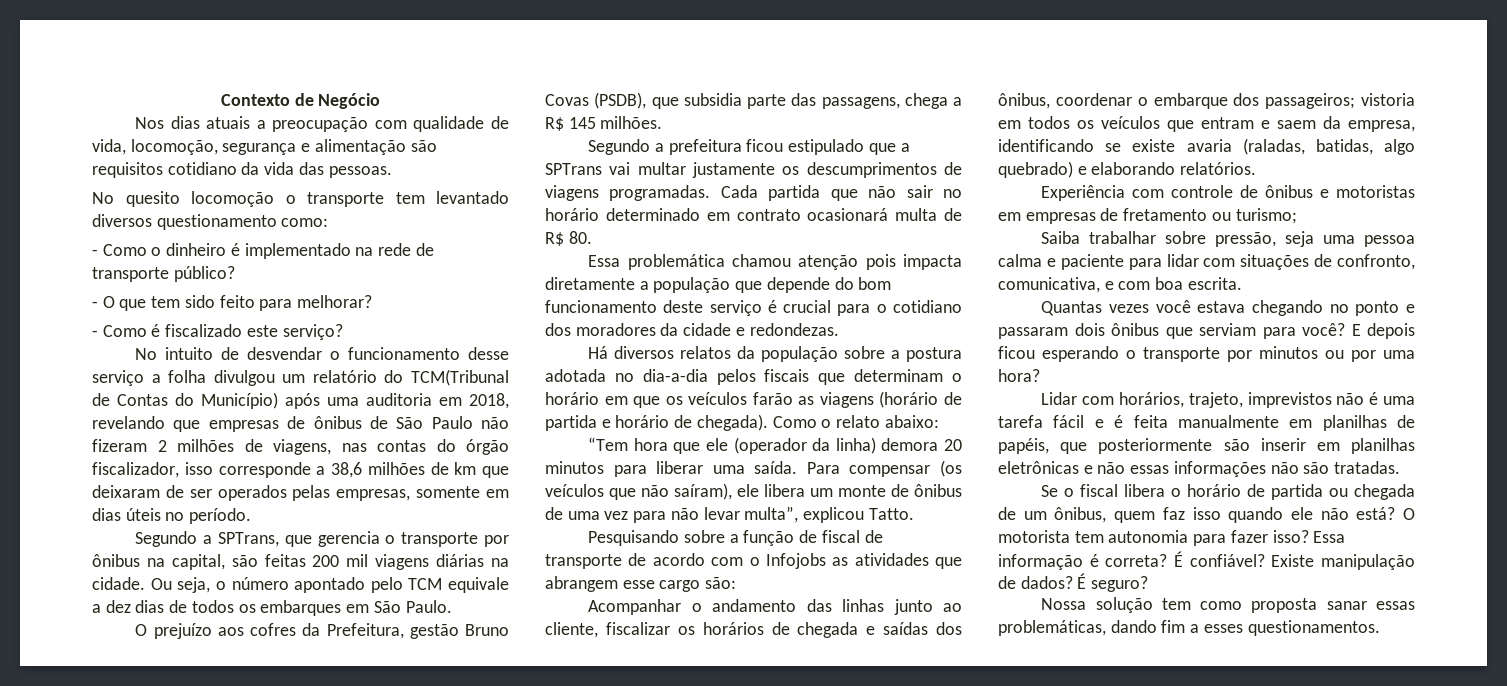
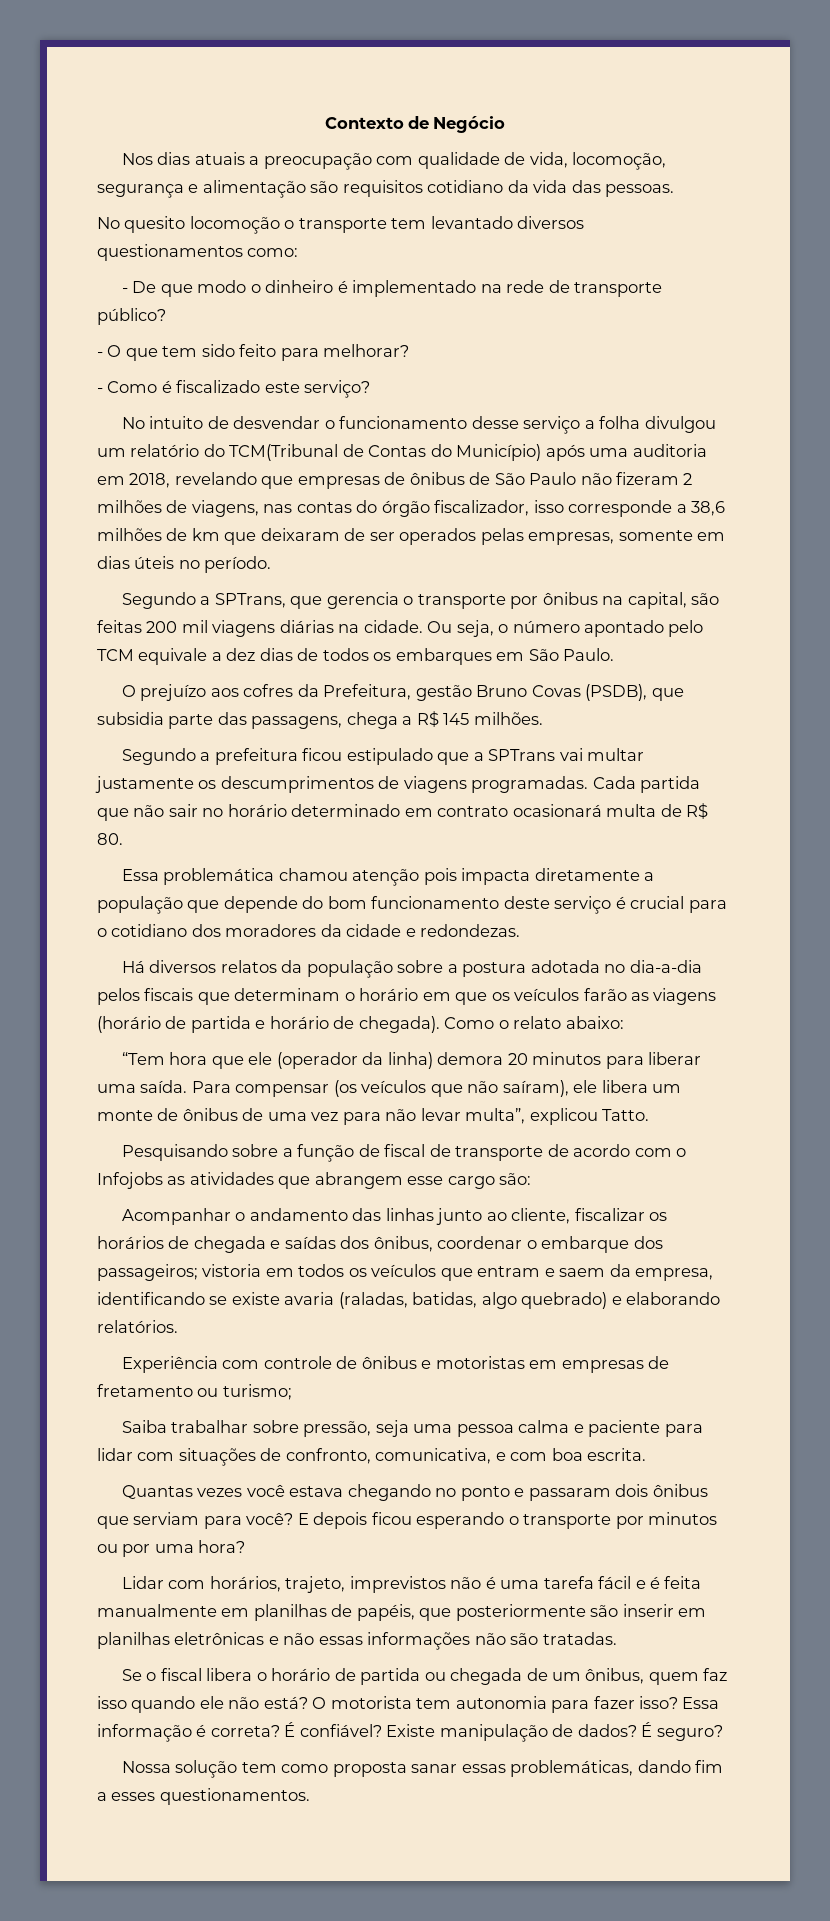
- No quesito locomoção o transporte tem levantado diversos questionamento como:
+ No quesito locomoção o transporte tem levantado diversos questionamentos como:
- - Como o dinheiro é implementado na rede de transporte público?
+ - De que modo o dinheiro é implementado na rede de transporte público?

